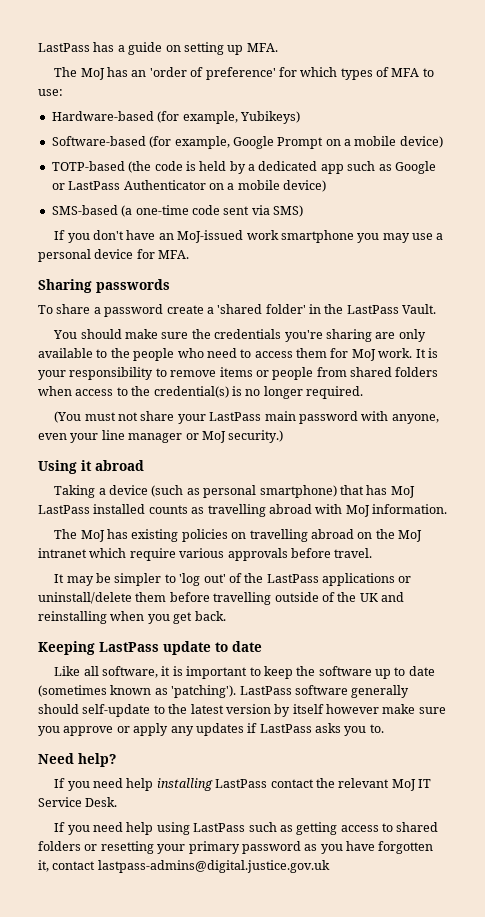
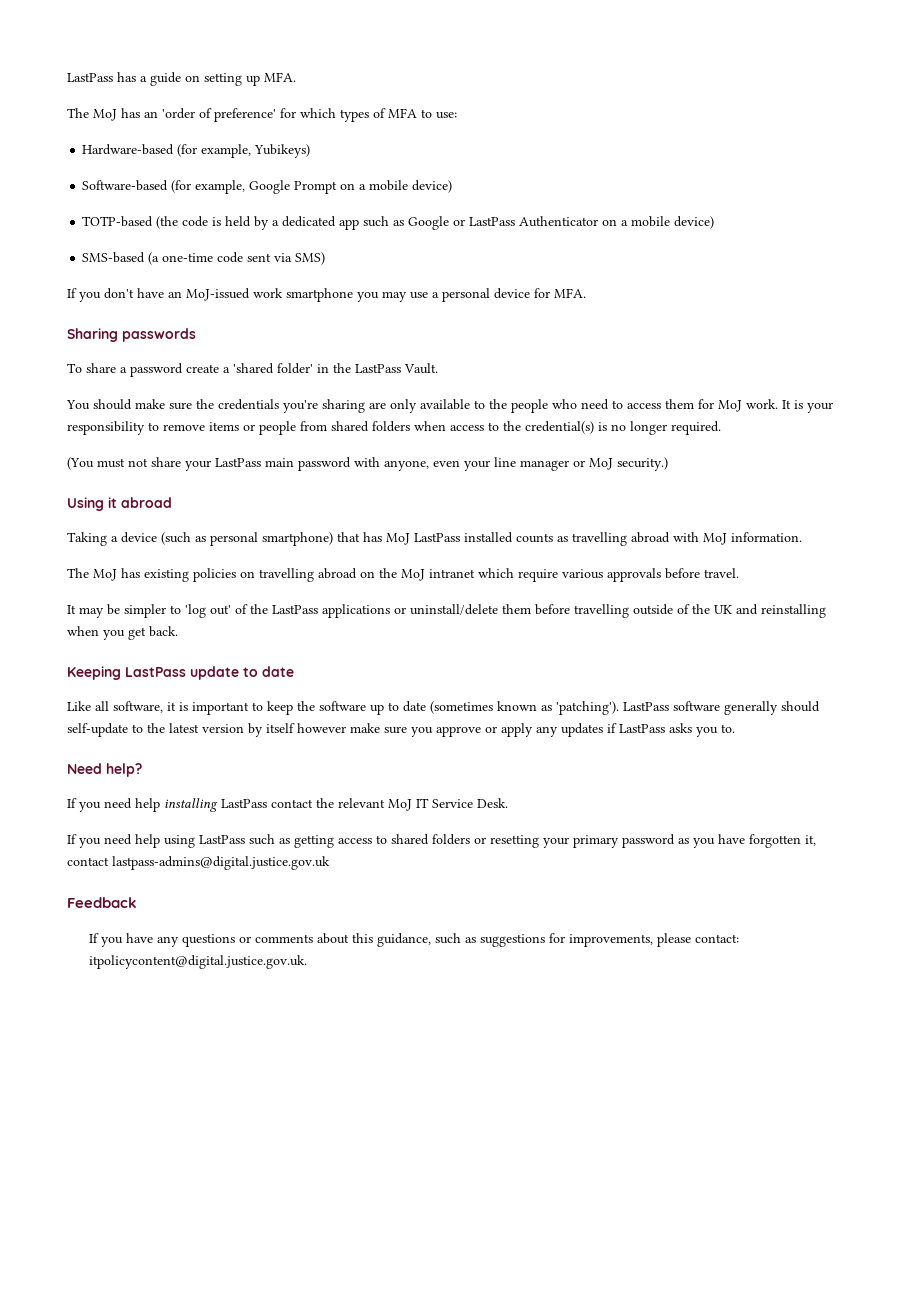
+ Feedback
+ If you have any questions or comments about this guidance, such as suggestions for improvements, please contact: itpolicycontent@digital.justice.gov.uk.

